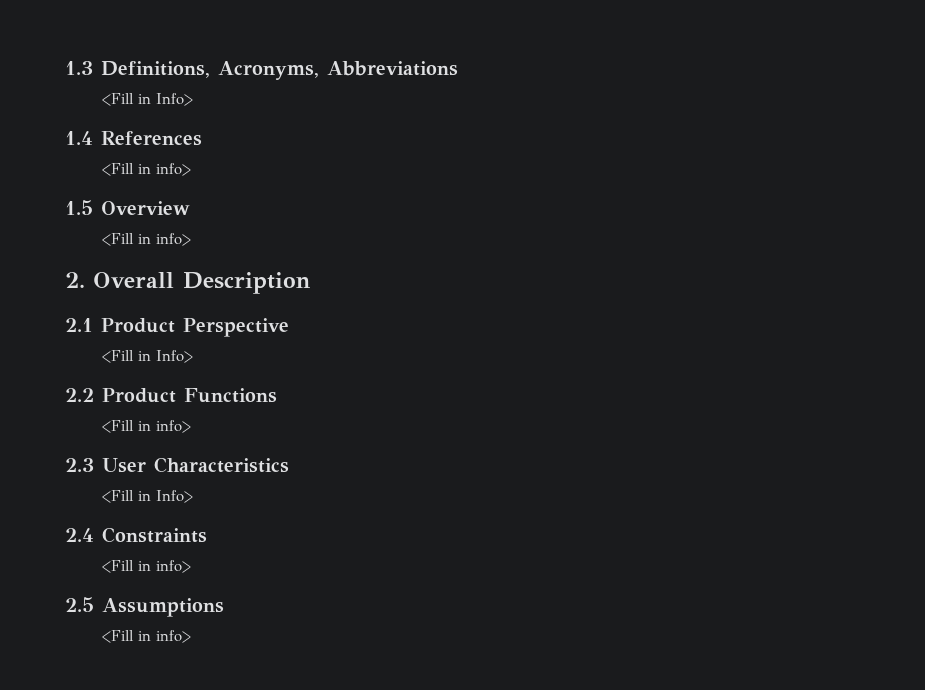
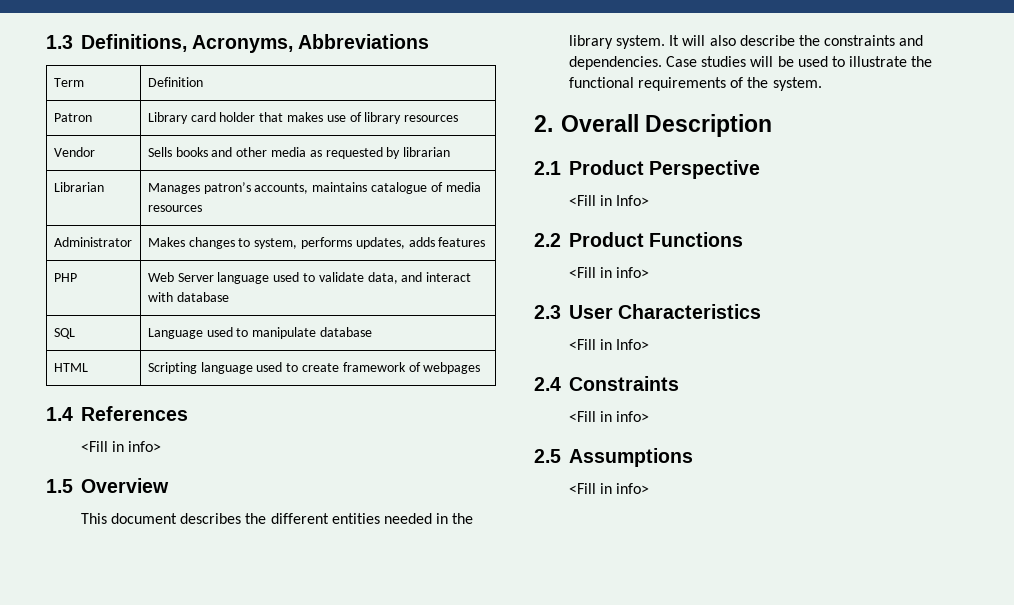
  1.3 Definitions, Acronyms, Abbreviations
- <Fill in Info>
+ Term | Definition
+ Patron | Library card holder that makes use of library resources
+ Vendor | Sells books and other media as requested by librarian
+ Librarian | Manages patron’s accounts, maintains catalogue of media resources
+ Administrator | Makes changes to system, performs updates, adds features
+ PHP | Web Server language used to validate data, and interact with database
+ SQL | Language used to manipulate database
+ HTML | Scripting language used to create framework of webpages
  1.5 Overview
- <Fill in info>
+ This document describes the different entities needed in the library system. It will also describe the constraints and dependencies. Case studies will be used to illustrate the functional requirements of the system.

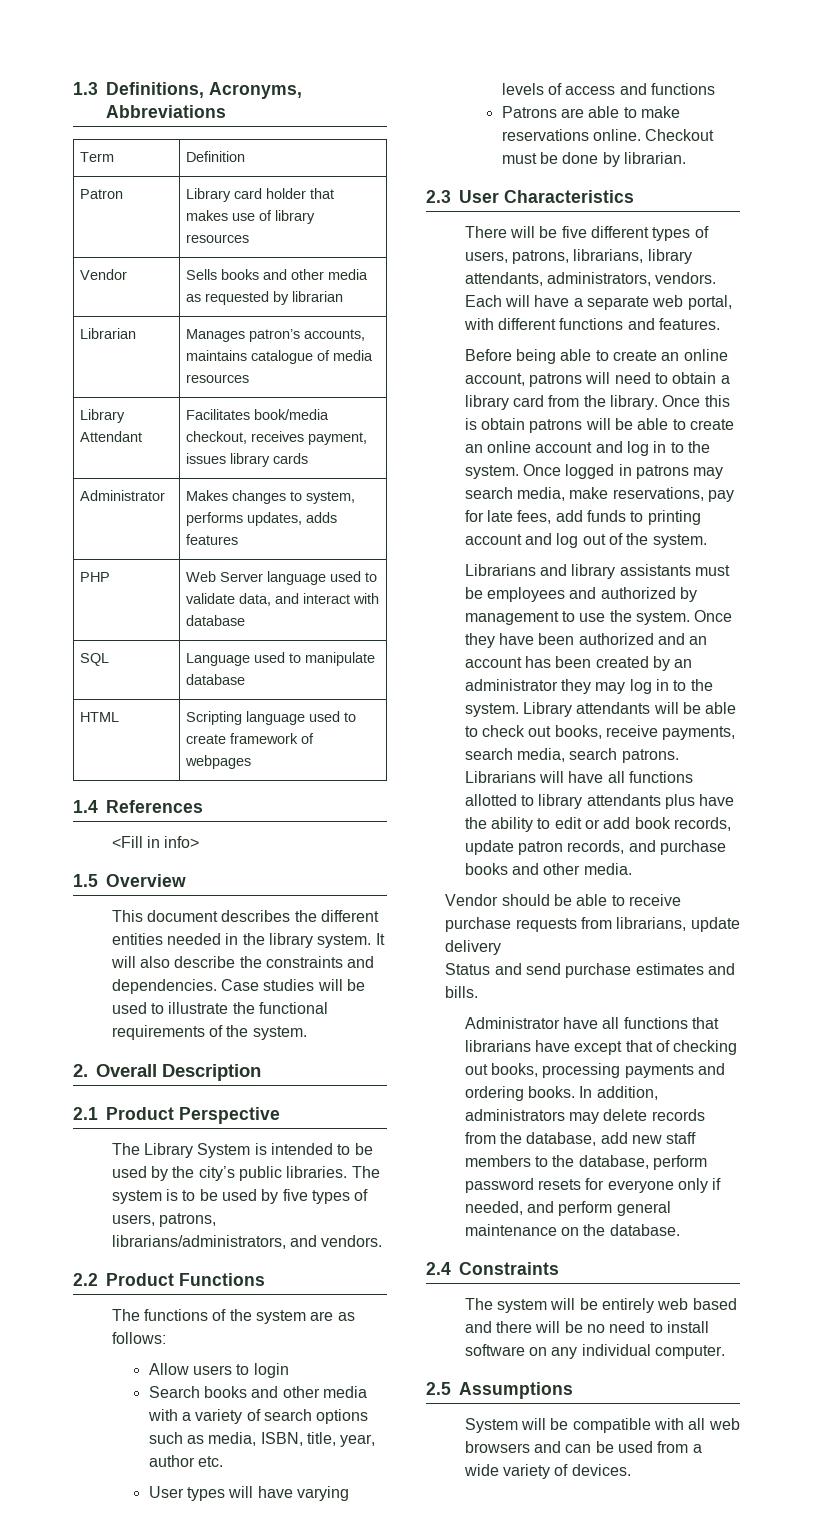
+ Library Attendant | Facilitates book/media checkout, receives payment, issues library cards
  2.1 Product Perspective
- <Fill in Info>
+ The Library System is intended to be used by the city’s public libraries. The system is to be used by five types of users, patrons, librarians/administrators, and vendors.
  2.2 Product Functions
- <Fill in info>
+ The functions of the system are as follows:
+ Allow users to login
+ Search books and other media with a variety of search options such as media, ISBN, title, year, author etc.
+ User types will have varying levels of access and functions
+ Patrons are able to make reservations online. Checkout must be done by librarian.
  2.3 User Characteristics
- <Fill in Info>
+ There will be five different types of users, patrons, librarians, library attendants, administrators, vendors. Each will have a separate web portal, with different functions and features.
+ Before being able to create an online account, patrons will need to obtain a library card from the library. Once this is obtain patrons will be able to create an online account and log in to the system. Once logged in patrons may search media, make reservations, pay for late fees, add funds to printing account and log out of the system.
+ Librarians and library assistants must be employees and authorized by management to use the system. Once they have been authorized and an account has been created by an administrator they may log in to the system. Library attendants will be able to check out books, receive payments, search media, search patrons. Librarians will have all functions allotted to library attendants plus have the ability to edit or add book records, update patron records, and purchase books and other media.
+ Vendor should be able to receive purchase requests from librarians, update delivery
+ Status and send purchase estimates and bills.
+ Administrator have all functions that librarians have except that of checking out books, processing payments and ordering books. In addition, administrators may delete records from the database, add new staff members to the database, perform password resets for everyone only if needed, and perform general maintenance on the database.
  2.4 Constraints
- <Fill in info>
+ The system will be entirely web based and there will be no need to install software on any individual computer.
  2.5 Assumptions
- <Fill in info>
+ System will be compatible with all web browsers and can be used from a wide variety of devices.

